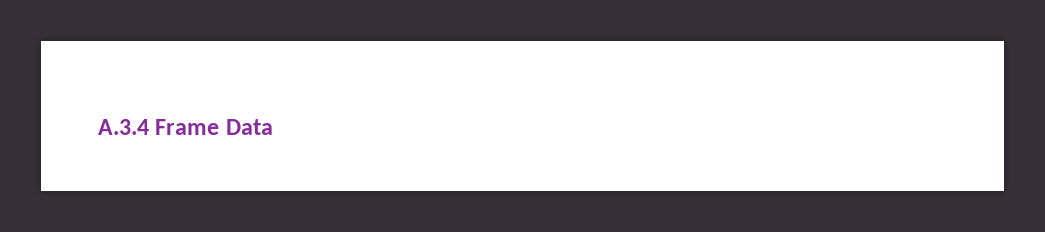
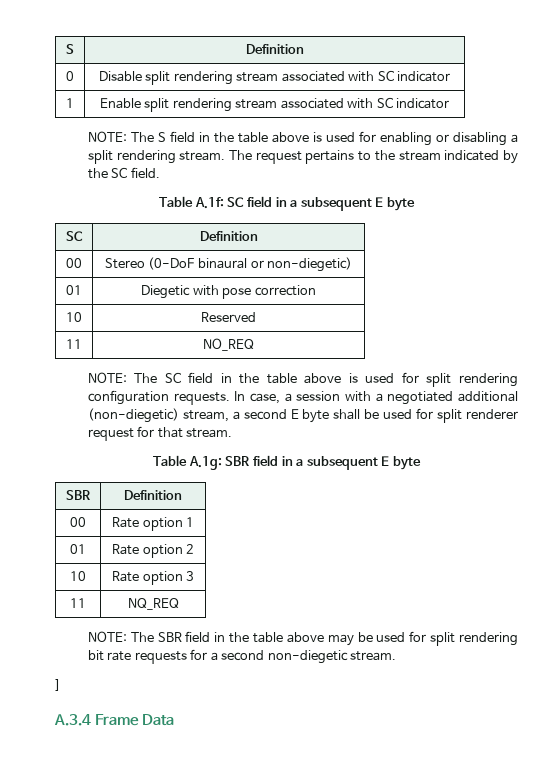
+ S | Definition
+ 0 | Disable split rendering stream associated with SC indicator
+ 1 | Enable split rendering stream associated with SC indicator
+ NOTE: The S field in the table above is used for enabling or disabling a split rendering stream. The request pertains to the stream indicated by the SC field.
+ Table A.1f: SC field in a subsequent E byte
+ SC | Definition
+ 00 | Stereo (0-DoF binaural or non-diegetic)
+ 01 | Diegetic with pose correction
+ 10 | Reserved
+ 11 | NO_REQ
+ NOTE: The SC field in the table above is used for split rendering configuration requests. In case, a session with a negotiated additional (non-diegetic) stream, a second E byte shall be used for split renderer request for that stream.
+ Table A.1g: SBR field in a subsequent E byte
+ SBR | Definition
+ 00 | Rate option 1
+ 01 | Rate option 2
+ 10 | Rate option 3
+ 11 | NQ_REQ
+ NOTE: The SBR field in the table above may be used for split rendering bit rate requests for a second non-diegetic stream.
+ ]

